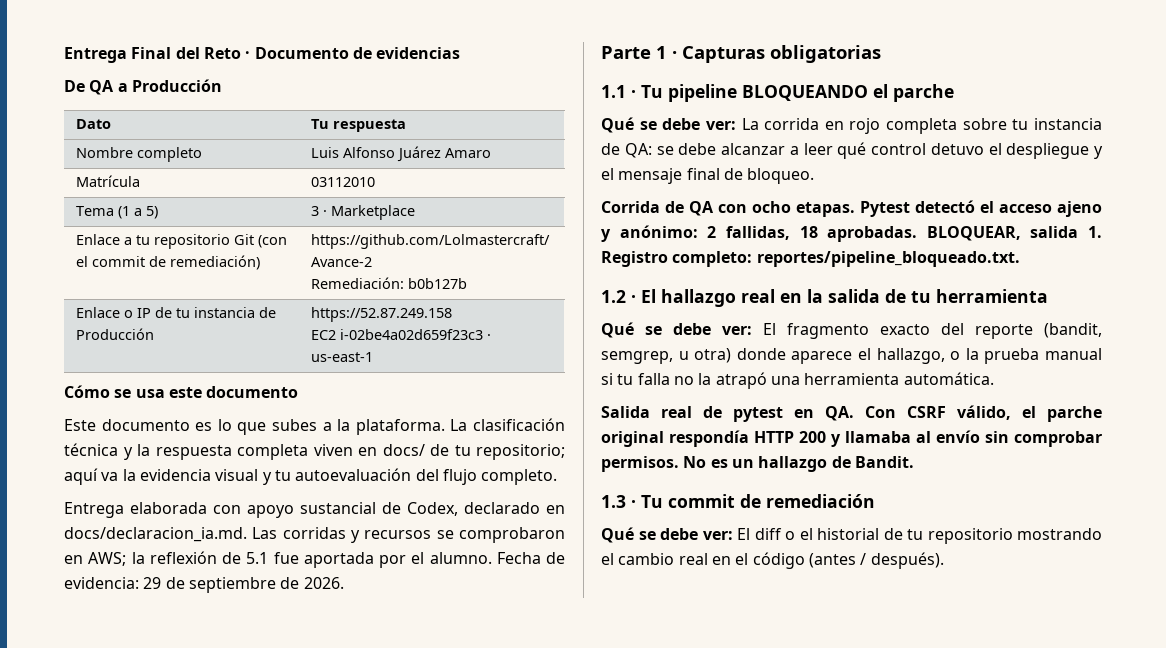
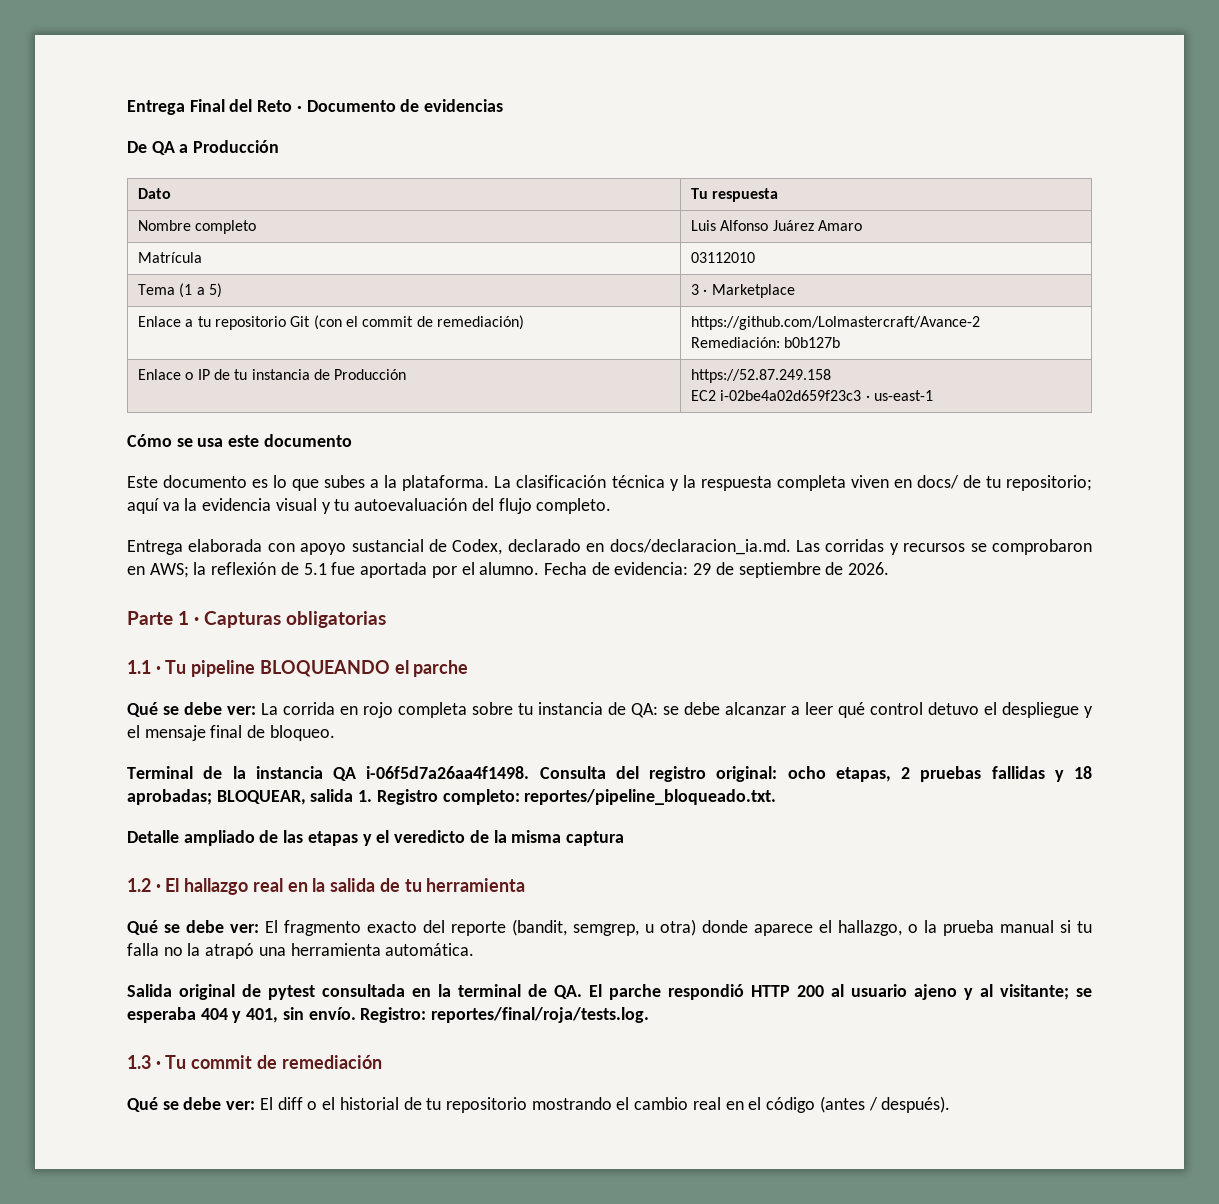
- Corrida de QA con ocho etapas. Pytest detectó el acceso ajeno y anónimo: 2 fallidas, 18 aprobadas. BLOQUEAR, salida 1. Registro completo: reportes/pipeline_bloqueado.txt.
+ Terminal de la instancia QA i-06f5d7a26aa4f1498. Consulta del registro original: ocho etapas, 2 pruebas fallidas y 18 aprobadas; BLOQUEAR, salida 1. Registro completo: reportes/pipeline_bloqueado.txt.
+ Detalle ampliado de las etapas y el veredicto de la misma captura
- Salida real de pytest en QA. Con CSRF válido, el parche original respondía HTTP 200 y llamaba al envío sin comprobar permisos. No es un hallazgo de Bandit.
+ Salida original de pytest consultada en la terminal de QA. El parche respondió HTTP 200 al usuario ajeno y al visitante; se esperaba 404 y 401, sin envío. Registro: reportes/final/roja/tests.log.

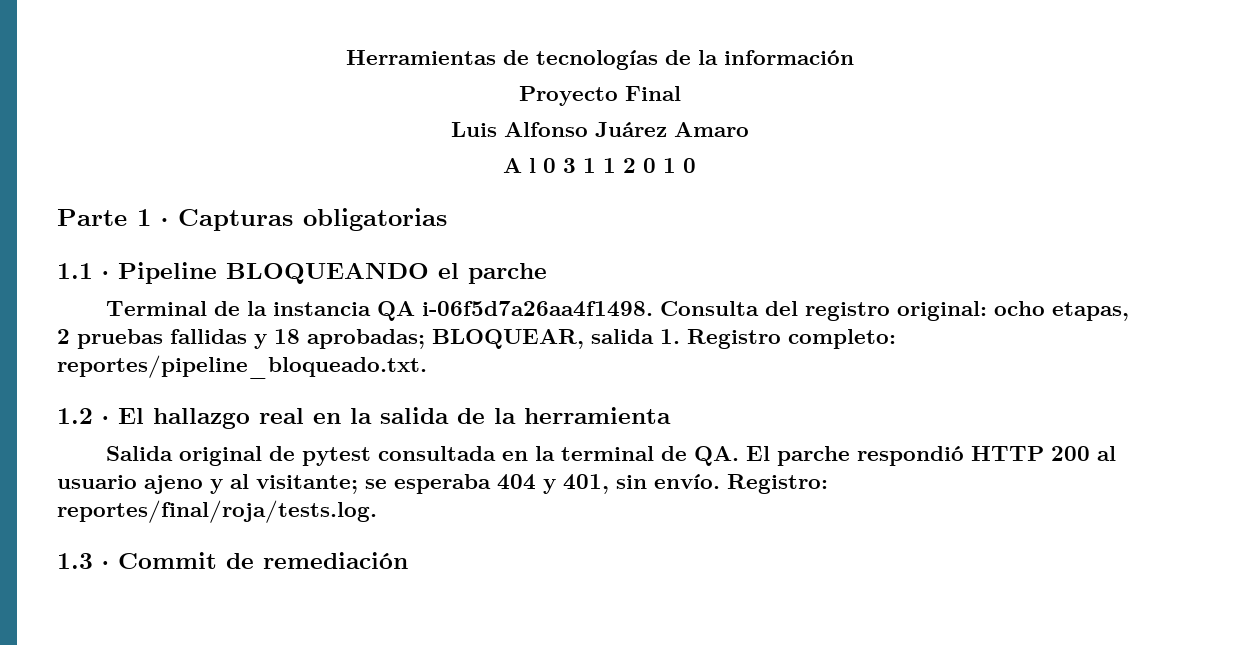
- Entrega Final del Reto · Documento de evidencias
- De QA a Producción
- Dato | Tu respuesta
- Nombre completo | Luis Alfonso Juárez Amaro
- Matrícula | 03112010
- Tema (1 a 5) | 3 · Marketplace
- Enlace a tu repositorio Git (con el commit de remediación) | https://github.com/Lolmastercraft/Avance-2
- Remediación: b0b127b
- Enlace o IP de tu instancia de Producción | https://52.87.249.158
- EC2 i-02be4a02d659f23c3 · us-east-1
- Cómo se usa este documento
- Este documento es lo que subes a la plataforma. La clasificación técnica y la respuesta completa viven en docs/ de tu repositorio; aquí va la evidencia visual y tu autoevaluación del flujo completo.
- Entrega elaborada con apoyo sustancial de Codex, declarado en docs/declaracion_ia.md. Las corridas y recursos se comprobaron en AWS; la reflexión de 5.1 fue aportada por el alumno. Fecha de evidencia: 29 de septiembre de 2026.
+ Herramientas de tecnologías de la información
+ Proyecto Final
+ Luis Alfonso Juárez Amaro
+ A l 0 3 1 1 2 0 1 0
- 1.1 · Tu pipeline BLOQUEANDO el parche
+ 1.1 · Pipeline BLOQUEANDO el parche
- Qué se debe ver: La corrida en rojo completa sobre tu instancia de QA: se debe alcanzar a leer qué control detuvo el despliegue y el mensaje final de bloqueo.
- Detalle ampliado de las etapas y el veredicto de la misma captura
- 1.2 · El hallazgo real en la salida de tu herramienta
- Qué se debe ver: El fragmento exacto del reporte (bandit, semgrep, u otra) donde aparece el hallazgo, o la prueba manual si tu falla no la atrapó una herramienta automática.
+ 1.2 · El hallazgo real en la salida de la herramienta
- 1.3 · Tu commit de remediación
+ 1.3 · Commit de remediación
- Qué se debe ver: El diff o el historial de tu repositorio mostrando el cambio real en el código (antes / después).

